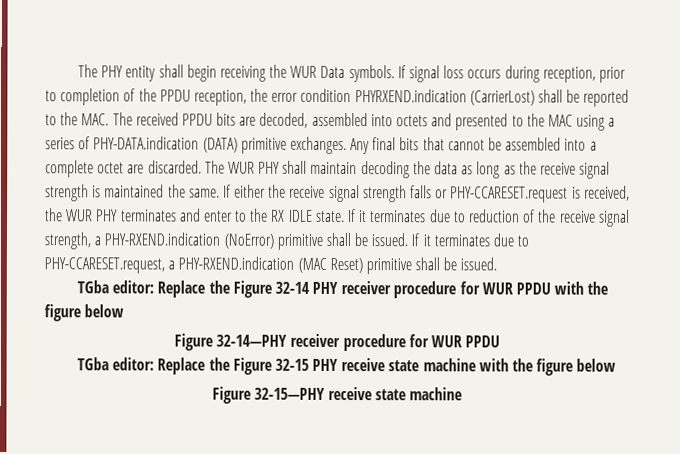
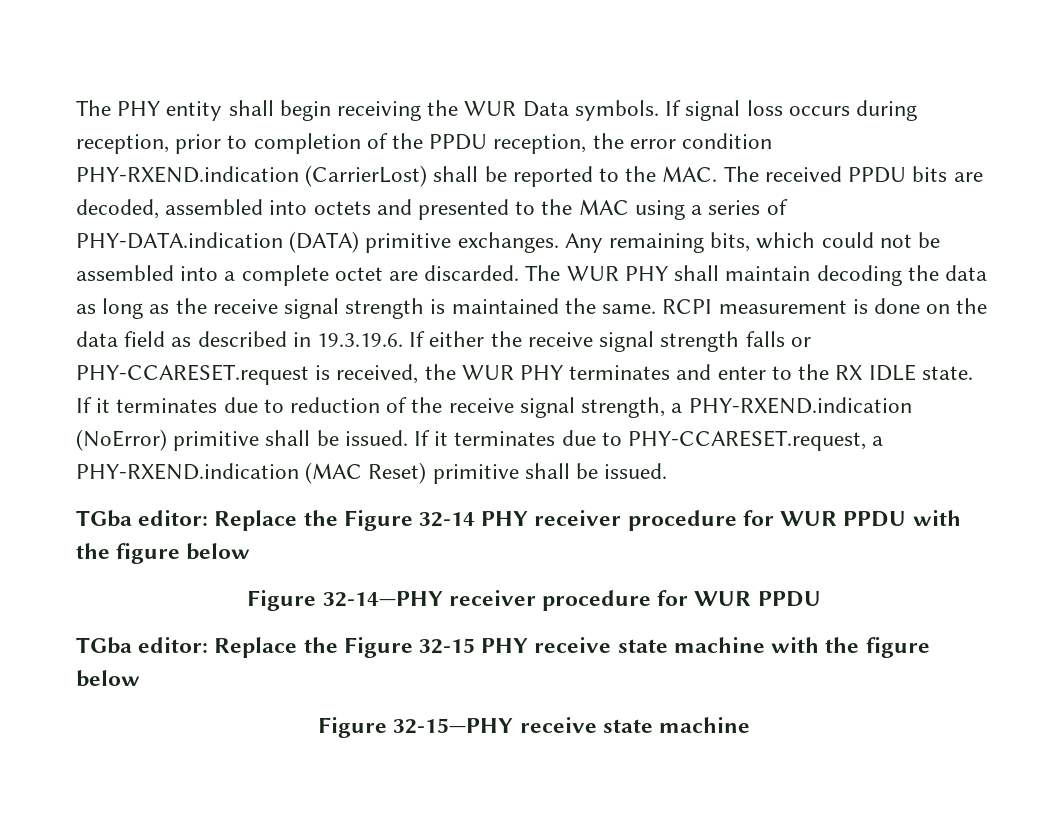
- If signal loss occurs during reception, prior to completion of the PPDU reception, the error condition PHYRXEND.indication (CarrierLost) shall be reported to the MAC. The received PPDU bits are decoded, assembled into octets and presented to the MAC using a series of PHY-DATA.indication (DATA) primitive exchanges.
+ If signal loss occurs during reception, prior to completion of the PPDU reception, the error condition PHY-RXEND.indication (CarrierLost) shall be reported to the MAC. The received PPDU bits are decoded, assembled into octets and presented to the MAC using a series of PHY-DATA.indication (DATA) primitive exchanges.
- Any final bits that cannot be assembled into a complete octet are discarded.
+ Any remaining bits, which could not be assembled into a complete octet are discarded.
- If either the receive signal strength falls or PHY-CCARESET.request is received, the WUR PHY terminates and enter to the RX IDLE state.
+ RCPI measurement is done on the data field as described in 19.3.19.6. If either the receive signal strength falls or PHY-CCARESET.request is received, the WUR PHY terminates and enter to the RX IDLE state.

